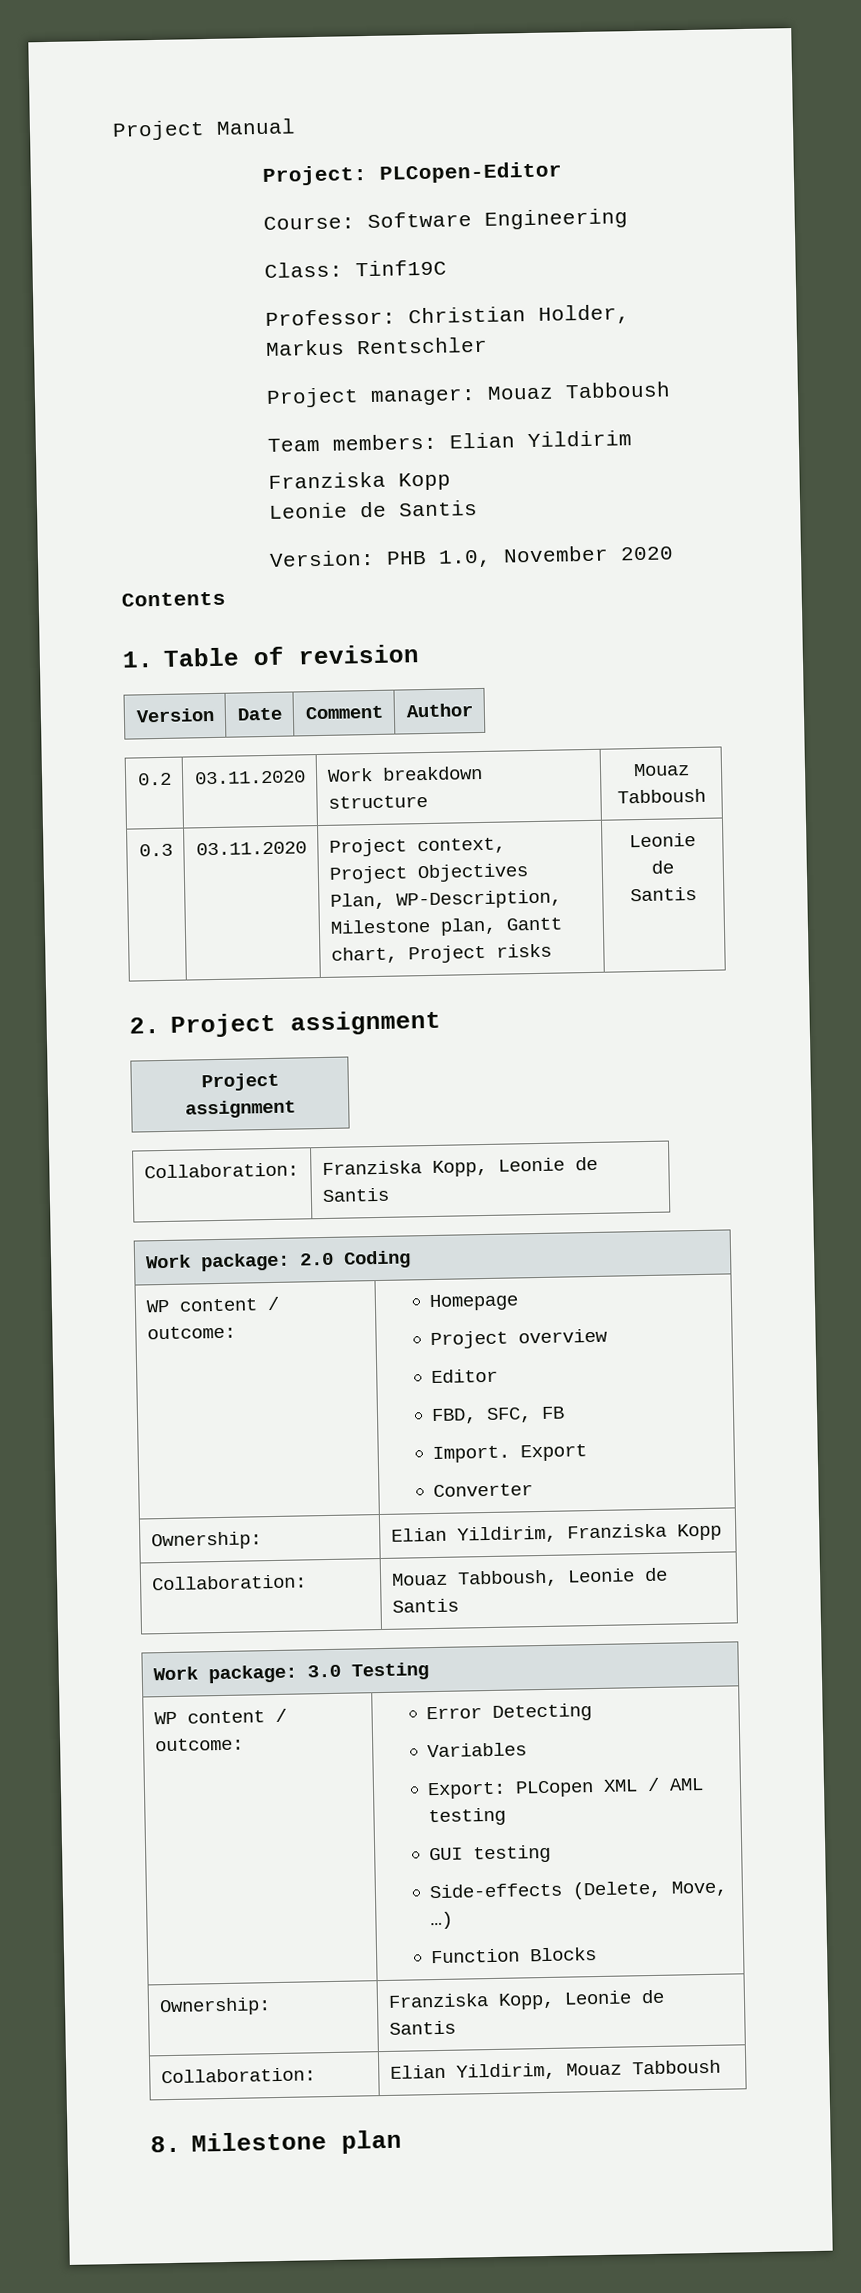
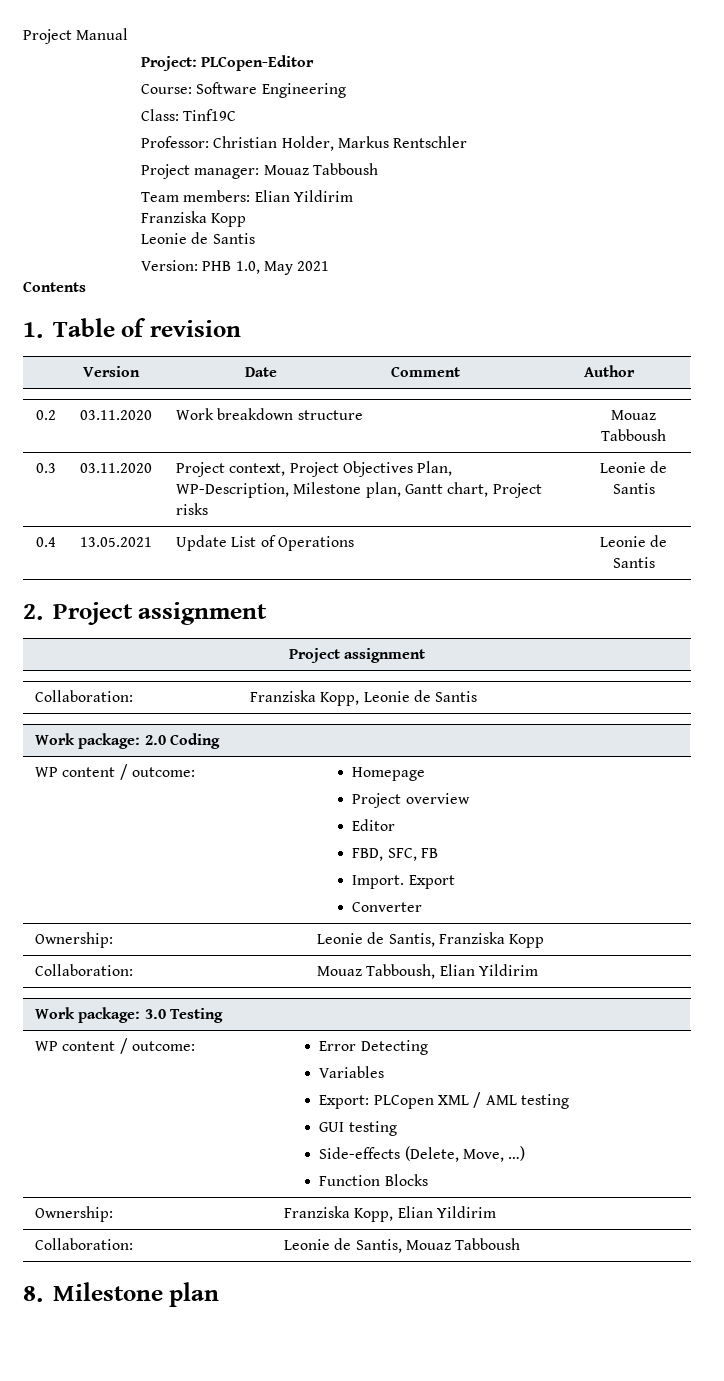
- Version: PHB 1.0, November 2020
+ Version: PHB 1.0, May 2021
+ 0.4 | 13.05.2021 | Update List of Operations | Leonie de Santis
- Ownership: | Elian Yildirim, Franziska Kopp
+ Ownership: | Leonie de Santis, Franziska Kopp
- Collaboration: | Mouaz Tabboush, Leonie de Santis
+ Collaboration: | Mouaz Tabboush, Elian Yildirim
- Ownership: | Franziska Kopp, Leonie de Santis
- Collaboration: | Elian Yildirim, Mouaz Tabboush
+ Ownership: | Franziska Kopp, Elian Yildirim
+ Collaboration: | Leonie de Santis, Mouaz Tabboush

